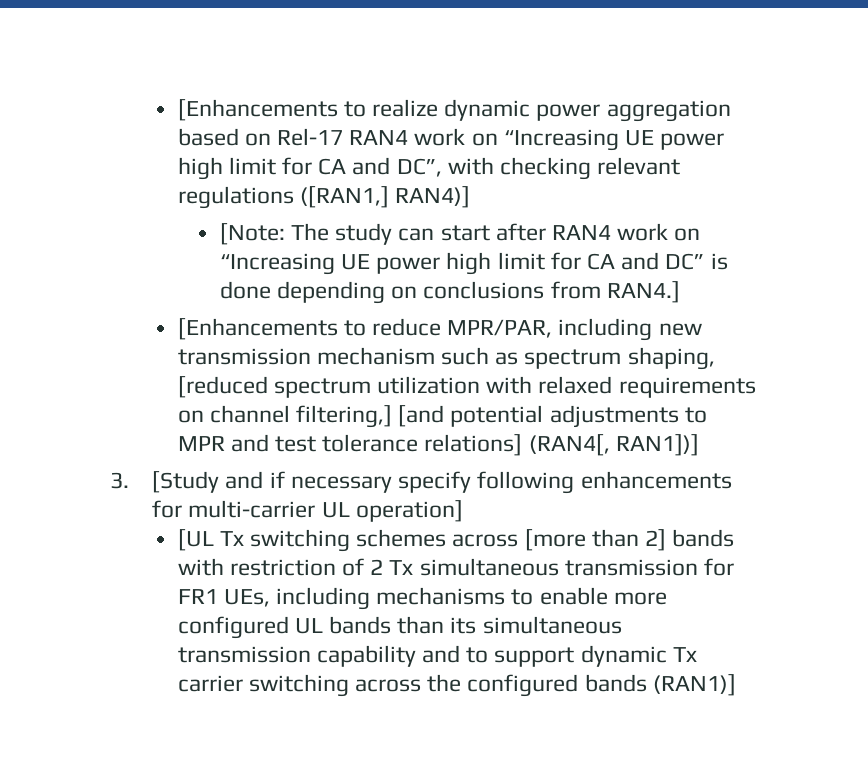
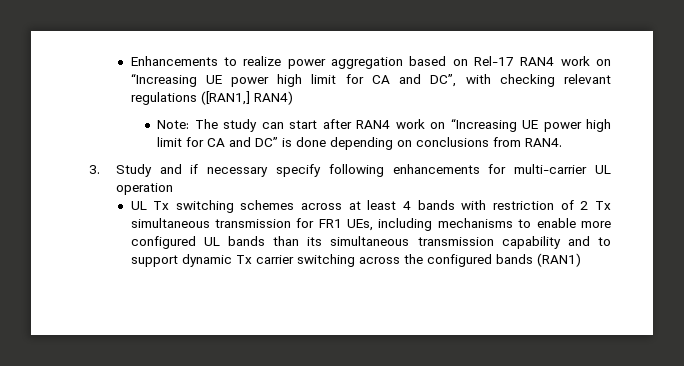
- [Enhancements to realize dynamic power aggregation based on Rel-17 RAN4 work on “Increasing UE power high limit for CA and DC”, with checking relevant regulations ([RAN1,] RAN4)]
- [Note: The study can start after RAN4 work on “Increasing UE power high limit for CA and DC” is done depending on conclusions from RAN4.]
- [Enhancements to reduce MPR/PAR, including new transmission mechanism such as spectrum shaping, [reduced spectrum utilization with relaxed requirements on channel filtering,] [and potential adjustments to MPR and test tolerance relations] (RAN4[, RAN1])]
+ Enhancements to realize power aggregation based on Rel-17 RAN4 work on “Increasing UE power high limit for CA and DC”, with checking relevant regulations ([RAN1,] RAN4)
+ Note: The study can start after RAN4 work on “Increasing UE power high limit for CA and DC” is done depending on conclusions from RAN4.
- 3. [Study and if necessary specify following enhancements for multi-carrier UL operation]
- [UL Tx switching schemes across [more than 2] bands with restriction of 2 Tx simultaneous transmission for FR1 UEs, including mechanisms to enable more configured UL bands than its simultaneous transmission capability and to support dynamic Tx carrier switching across the configured bands (RAN1)]
+ 3. Study and if necessary specify following enhancements for multi-carrier UL operation
+ UL Tx switching schemes across at least 4 bands with restriction of 2 Tx simultaneous transmission for FR1 UEs, including mechanisms to enable more configured UL bands than its simultaneous transmission capability and to support dynamic Tx carrier switching across the configured bands (RAN1)

